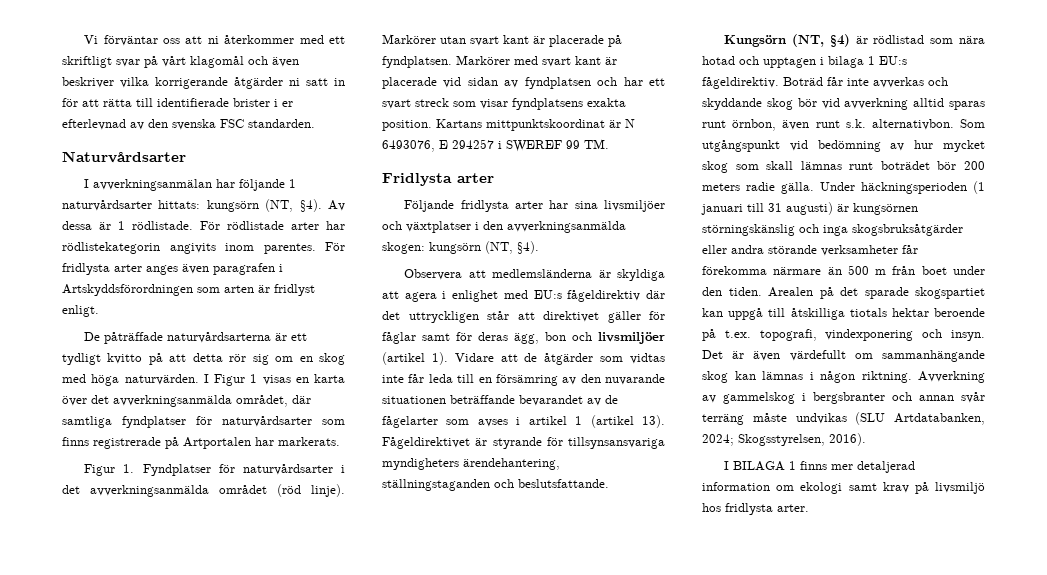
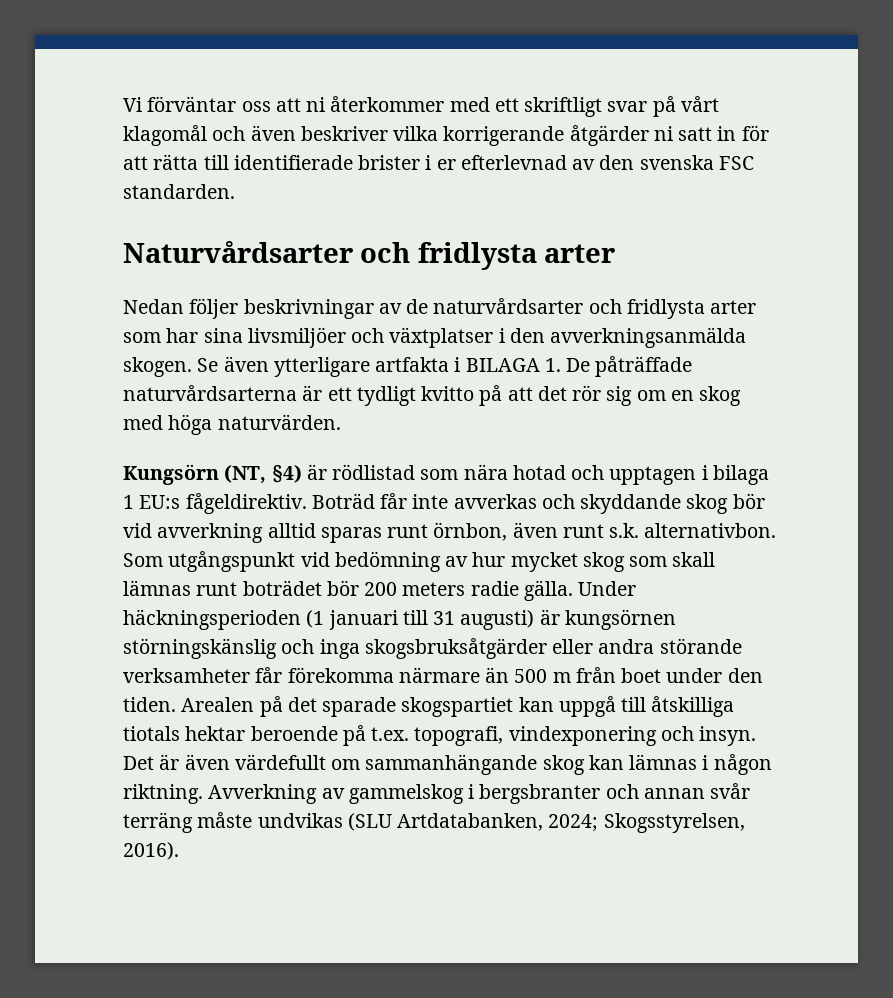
- Naturvårdsarter
- I avverkningsanmälan har följande 1 naturvårdsarter hittats: kungsörn (NT, §4). Av dessa är 1 rödlistade. För rödlistade arter har rödlistekategorin angivits inom parentes. För fridlysta arter anges även paragrafen i Artskyddsförordningen som arten är fridlyst enligt.
- De påträffade naturvårdsarterna är ett tydligt kvitto på att detta rör sig om en skog med höga naturvärden. I Figur 1 visas en karta över det avverkningsanmälda området, där samtliga fyndplatser för naturvårdsarter som finns registrerade på Artportalen har markerats.
- Figur 1. Fyndplatser för naturvårdsarter i det avverkningsanmälda området (röd linje). Markörer utan svart kant är placerade på fyndplatsen. Markörer med svart kant är placerade vid sidan av fyndplatsen och har ett svart streck som visar fyndplatsens exakta position. Kartans mittpunktskoordinat är N 6493076, E 294257 i SWEREF 99 TM.
- Fridlysta arter
- Följande fridlysta arter har sina livsmiljöer och växtplatser i den avverkningsanmälda skogen: kungsörn (NT, §4).
- Observera att medlemsländerna är skyldiga att agera i enlighet med EU:s fågeldirektiv där det uttryckligen står att direktivet gäller för fåglar samt för deras ägg, bon och livsmiljöer (artikel 1). Vidare att de åtgärder som vidtas inte får leda till en försämring av den nuvarande situationen beträffande bevarandet av de fågelarter som avses i artikel 1 (artikel 13). Fågeldirektivet är styrande för tillsynsansvariga myndigheters ärendehantering, ställningstaganden och beslutsfattande.
+ Naturvårdsarter och fridlysta arter
+ Nedan följer beskrivningar av de naturvårdsarter och fridlysta arter som har sina livsmiljöer och växtplatser i den avverkningsanmälda skogen. Se även ytterligare artfakta i BILAGA 1. De påträffade naturvårdsarterna är ett tydligt kvitto på att det rör sig om en skog med höga naturvärden.
- I BILAGA 1 finns mer detaljerad information om ekologi samt krav på livsmiljö hos fridlysta arter.

